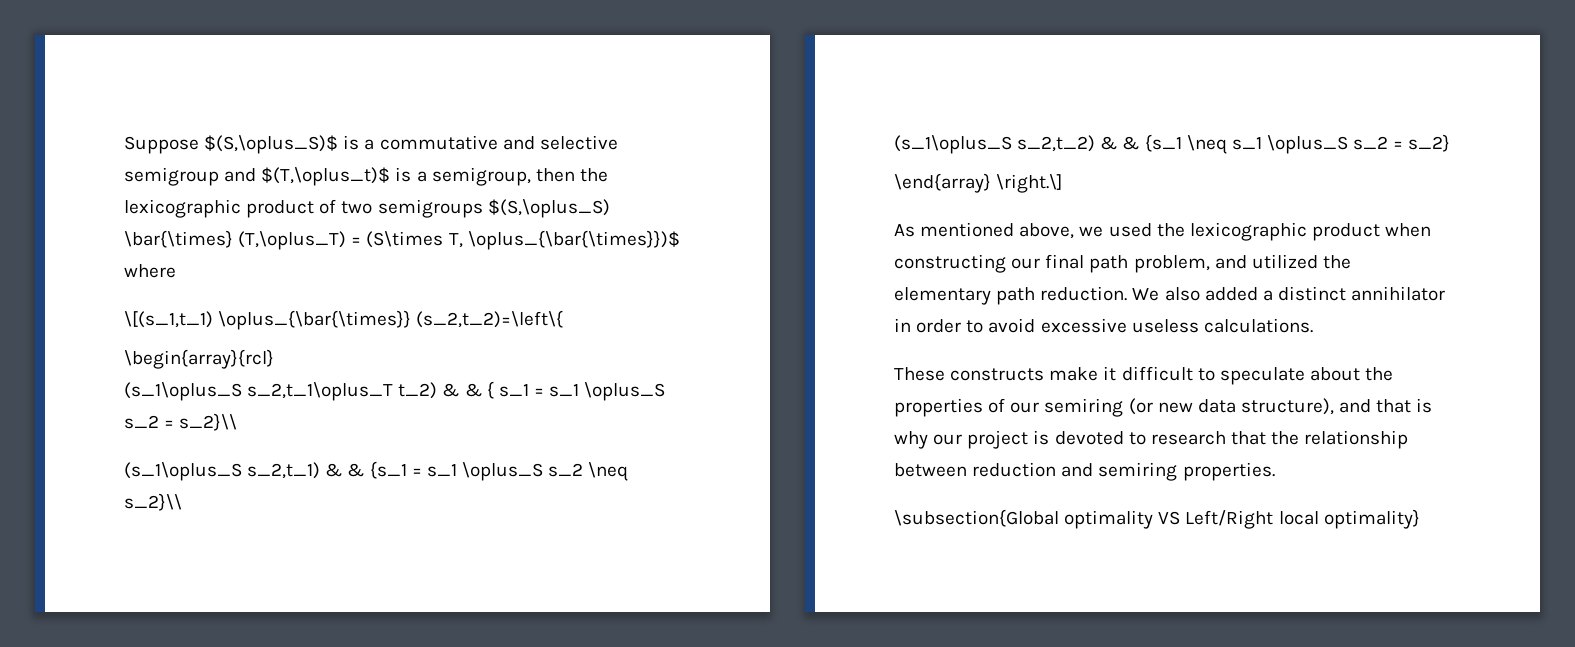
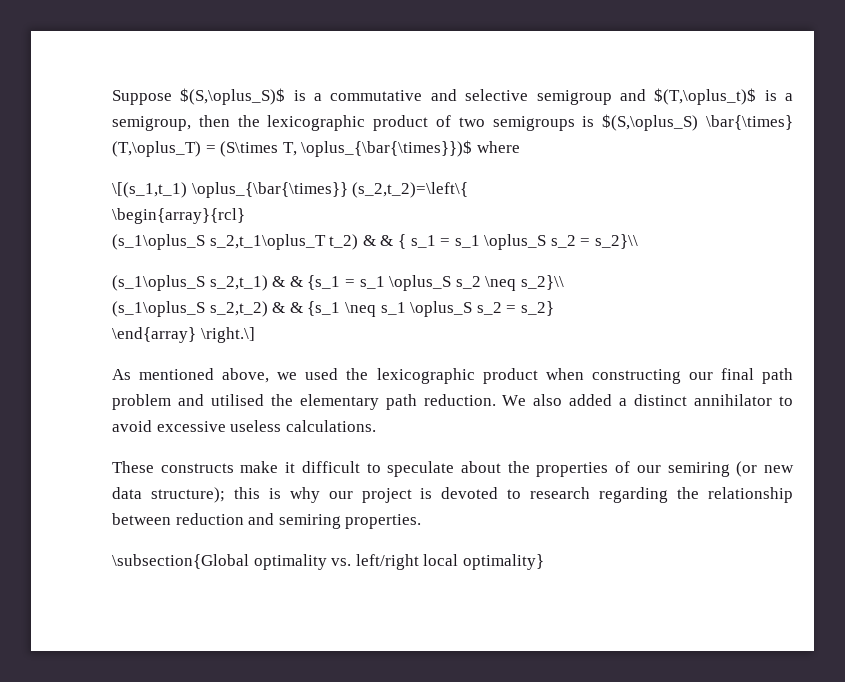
- Suppose $(S,\oplus_S)$ is a commutative and selective semigroup and $(T,\oplus_t)$ is a semigroup, then the lexicographic product of two semigroups $(S,\oplus_S) \bar{\times} (T,\oplus_T) = (S\times T, \oplus_{\bar{\times}})$ where
+ Suppose $(S,\oplus_S)$ is a commutative and selective semigroup and $(T,\oplus_t)$ is a semigroup, then the lexicographic product of two semigroups is $(S,\oplus_S) \bar{\times} (T,\oplus_T) = (S\times T, \oplus_{\bar{\times}})$ where
- As mentioned above, we used the lexicographic product when constructing our final path problem, and utilized the elementary path reduction.
+ As mentioned above, we used the lexicographic product when constructing our final path problem and utilised the elementary path reduction.
- We also added a distinct annihilator in order to avoid excessive useless calculations.
+ We also added a distinct annihilator to avoid excessive useless calculations.
- These constructs make it difficult to speculate about the properties of our semiring (or new data structure), and that is why our project is devoted to research that the relationship between reduction and semiring properties.
+ These constructs make it difficult to speculate about the properties of our semiring (or new data structure); this is why our project is devoted to research regarding the relationship between reduction and semiring properties.
- \subsection{Global optimality VS Left/Right local optimality}
+ \subsection{Global optimality vs. left/right local optimality}

